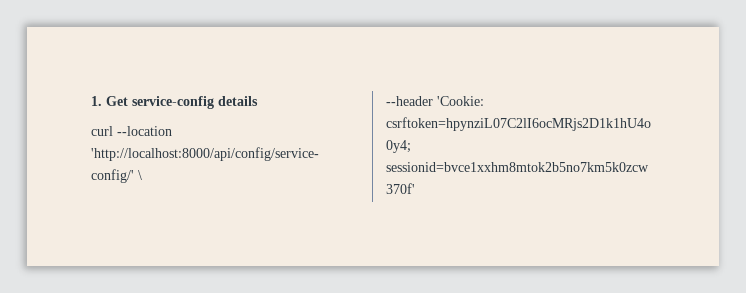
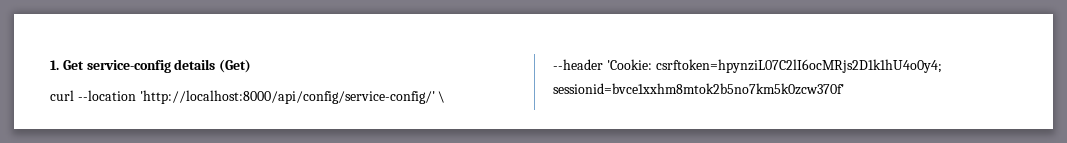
- 1. Get service-config details
+ 1. Get service-config details (Get)

